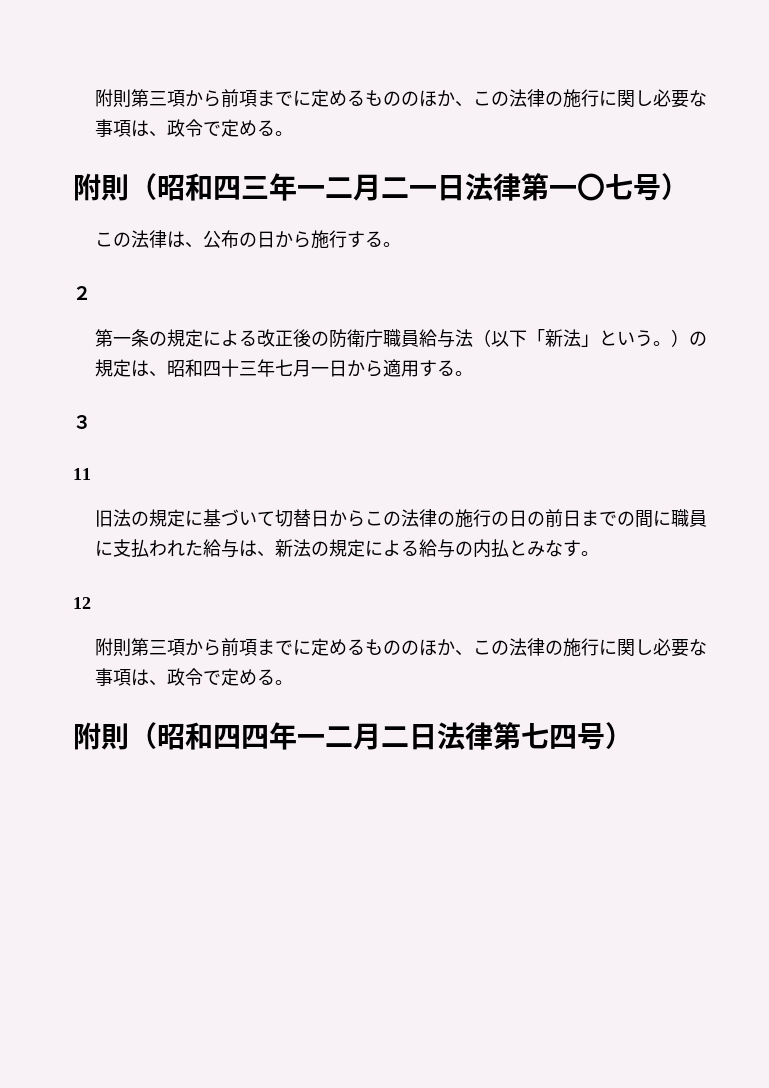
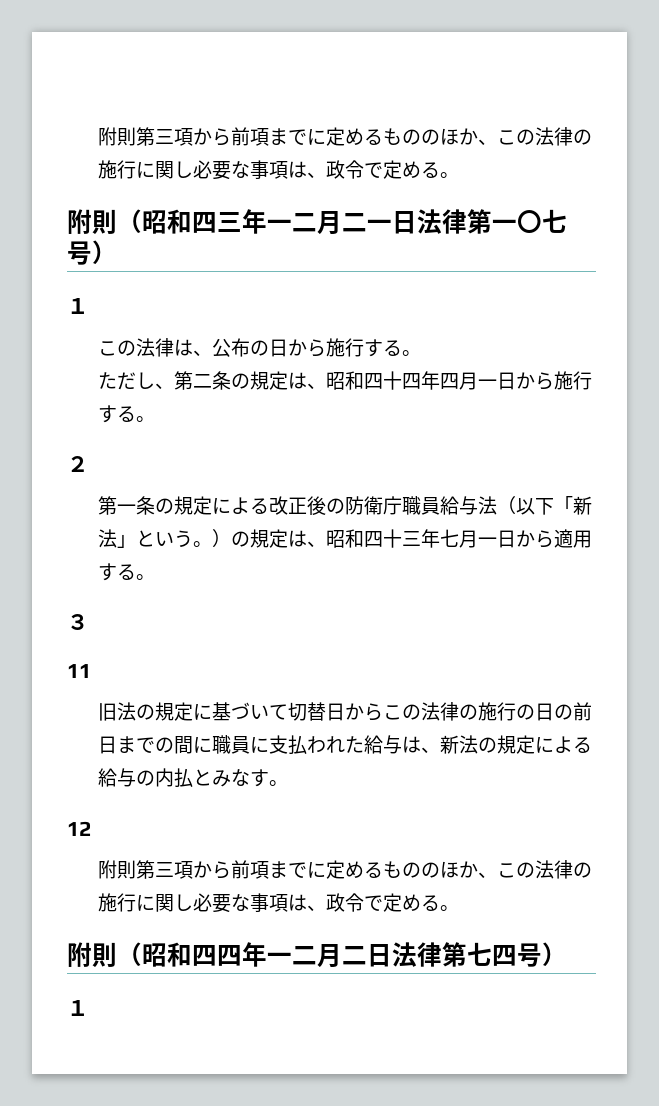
  附則（昭和四三年一二月二一日法律第一〇七号）
+ １
+ ただし、第二条の規定は、昭和四十四年四月一日から施行する。
  附則（昭和四四年一二月二日法律第七四号）
+ １

